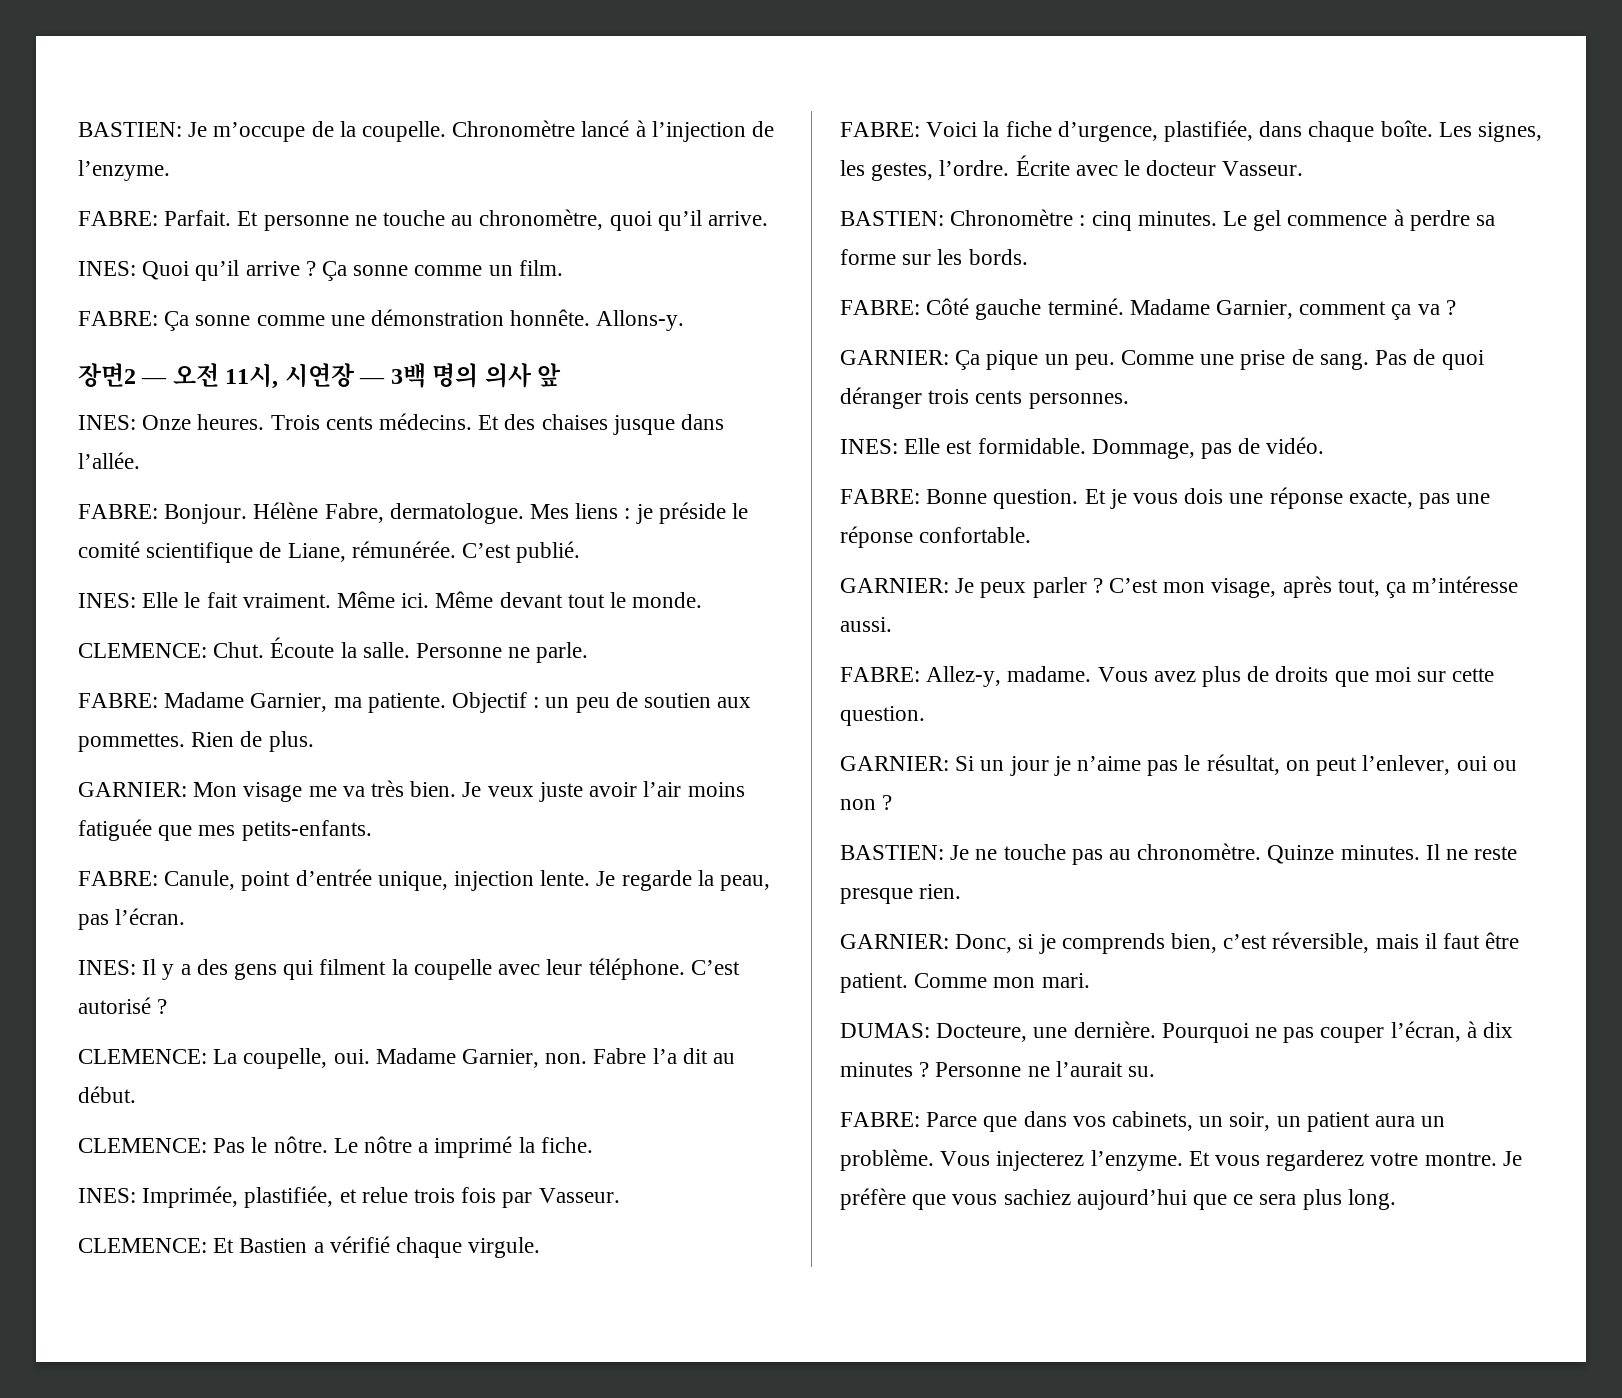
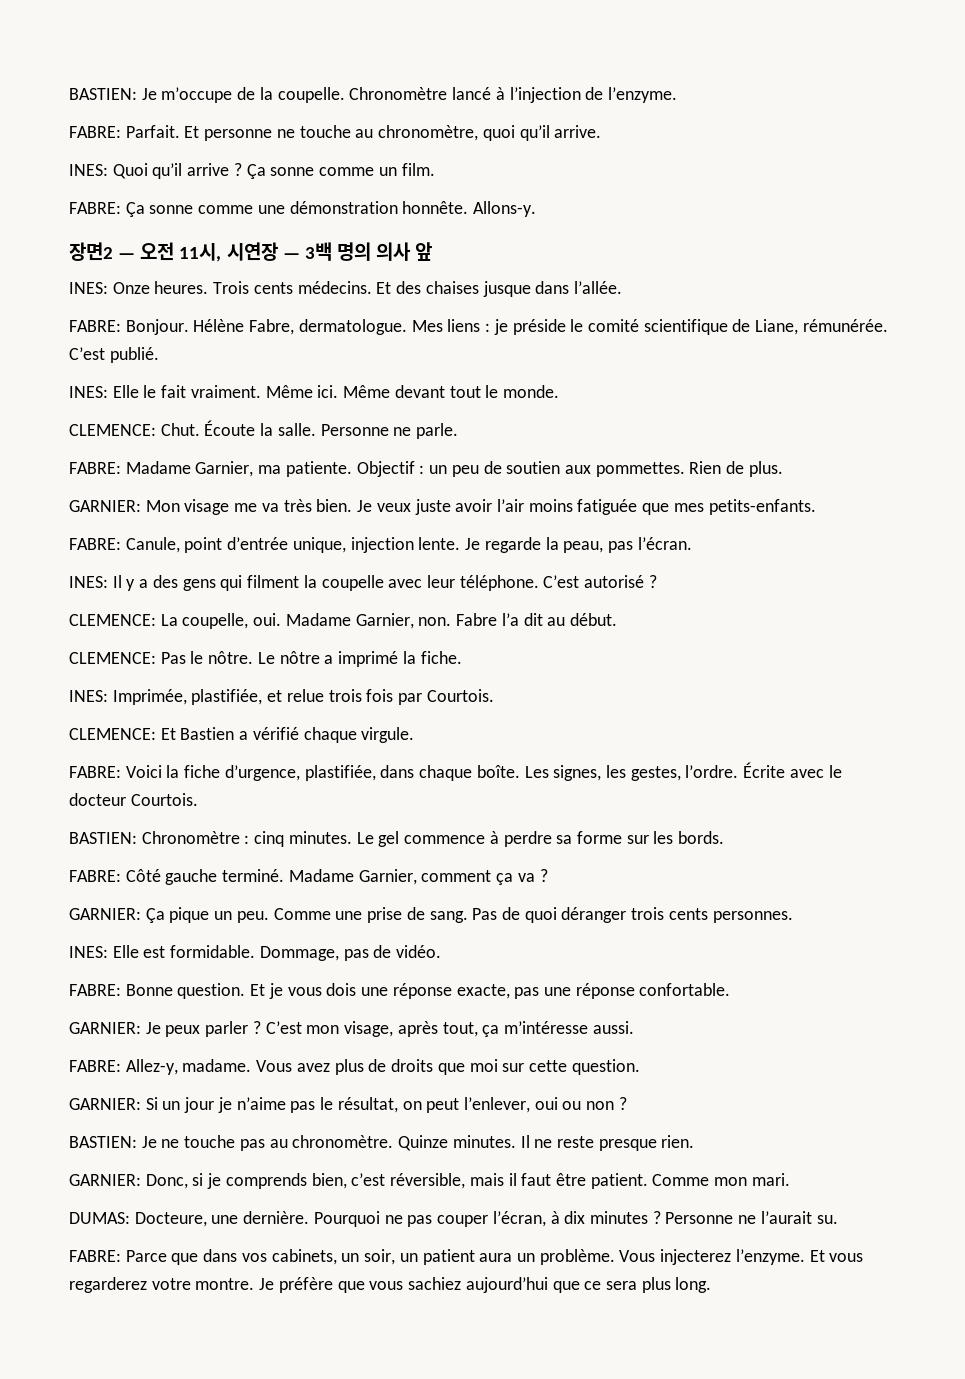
- INES: Imprimée, plastifiée, et relue trois fois par Vasseur.
+ INES: Imprimée, plastifiée, et relue trois fois par Courtois.
- Écrite avec le docteur Vasseur.
+ Écrite avec le docteur Courtois.

